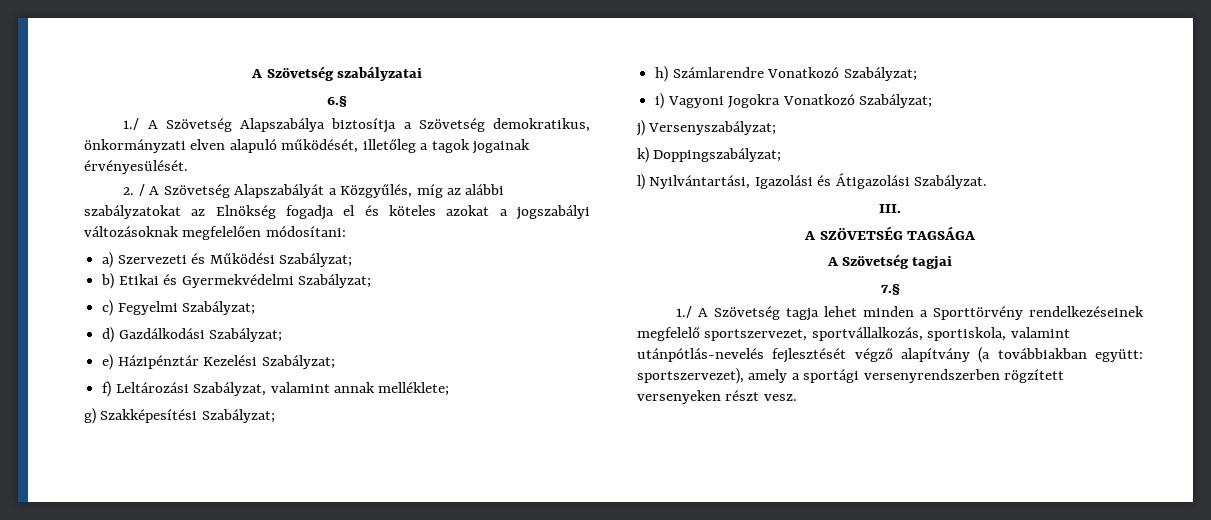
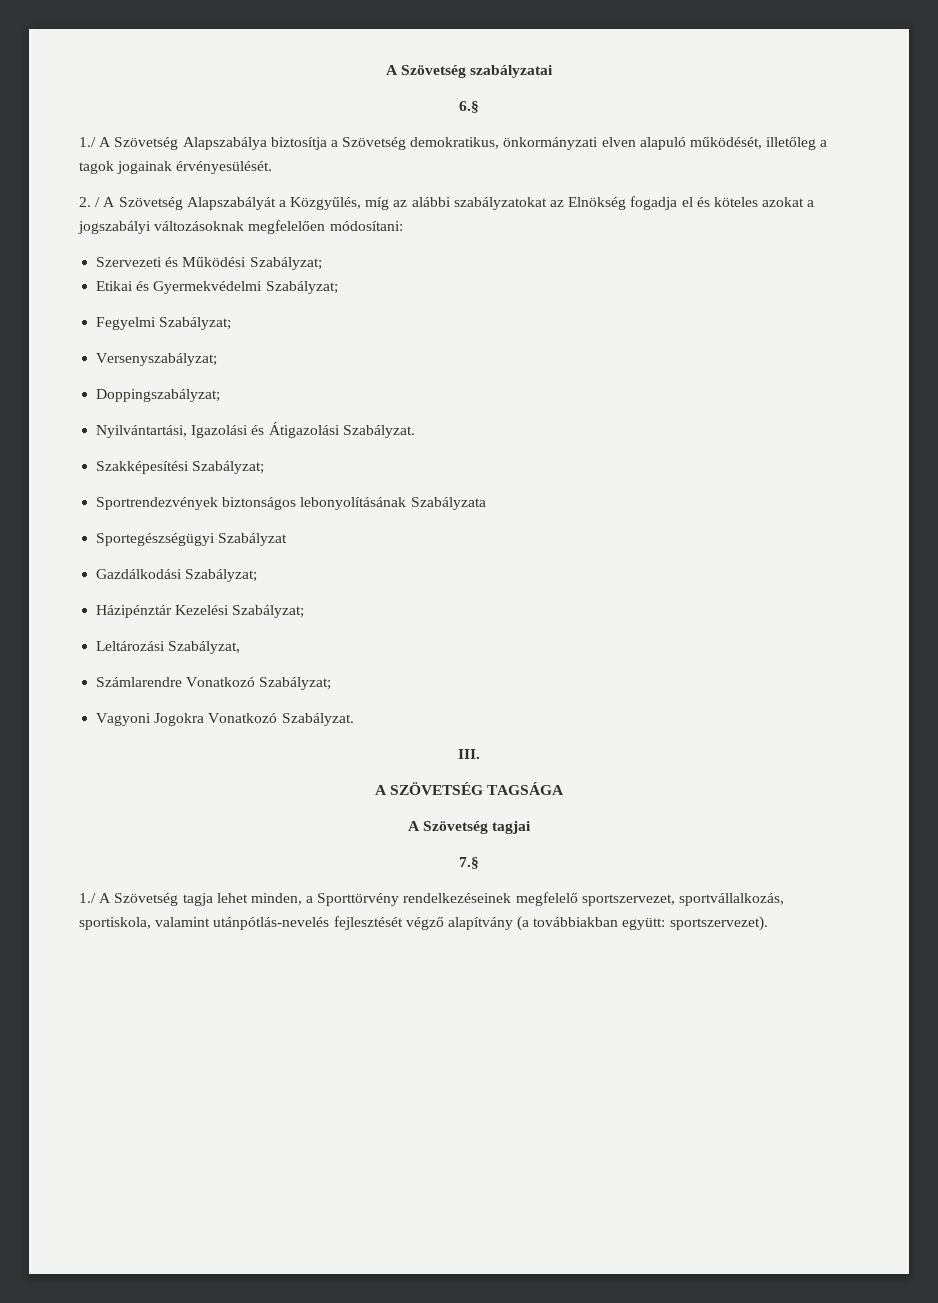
- a) Szervezeti és Működési Szabályzat;
+ Szervezeti és Működési Szabályzat;
- b) Etikai és Gyermekvédelmi Szabályzat;
+ Etikai és Gyermekvédelmi Szabályzat;
- c) Fegyelmi Szabályzat;
+ Fegyelmi Szabályzat;
- d) Gazdálkodási Szabályzat;
+ Versenyszabályzat;
+ Doppingszabályzat;
+ Nyilvántartási, Igazolási és Átigazolási Szabályzat.
+ Szakképesítési Szabályzat;
+ Sportrendezvények biztonságos lebonyolításának Szabályzata
+ Sportegészségügyi Szabályzat
+ Gazdálkodási Szabályzat;
- e) Házipénztár Kezelési Szabályzat;
+ Házipénztár Kezelési Szabályzat;
- f) Leltározási Szabályzat, valamint annak melléklete;
- g) Szakképesítési Szabályzat;
- h) Számlarendre Vonatkozó Szabályzat;
+ Leltározási Szabályzat,
+ Számlarendre Vonatkozó Szabályzat;
- i) Vagyoni Jogokra Vonatkozó Szabályzat;
- j) Versenyszabályzat;
- k) Doppingszabályzat;
- l) Nyilvántartási, Igazolási és Átigazolási Szabályzat.
+ Vagyoni Jogokra Vonatkozó Szabályzat.
- 1./ A Szövetség tagja lehet minden a Sporttörvény rendelkezéseinek megfelelő sportszervezet, sportvállalkozás, sportiskola, valamint utánpótlás-nevelés fejlesztését végző alapítvány (a továbbiakban együtt: sportszervezet), amely a sportági versenyrendszerben rögzített versenyeken részt vesz.
+ 1./ A Szövetség tagja lehet minden, a Sporttörvény rendelkezéseinek megfelelő sportszervezet, sportvállalkozás, sportiskola, valamint utánpótlás-nevelés fejlesztését végző alapítvány (a továbbiakban együtt: sportszervezet).

